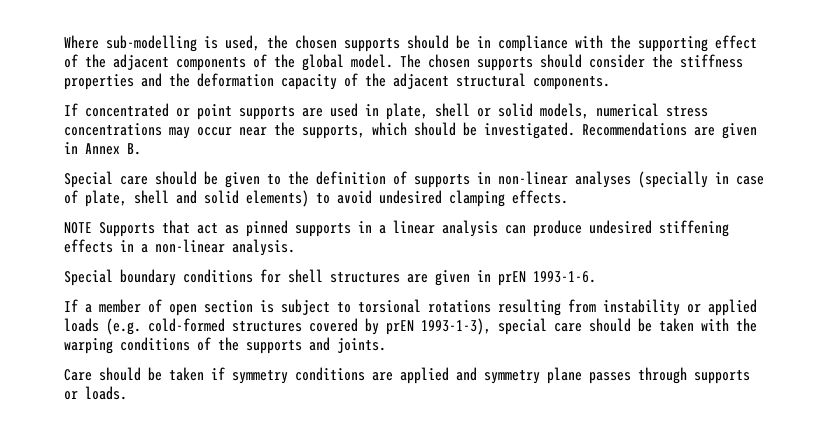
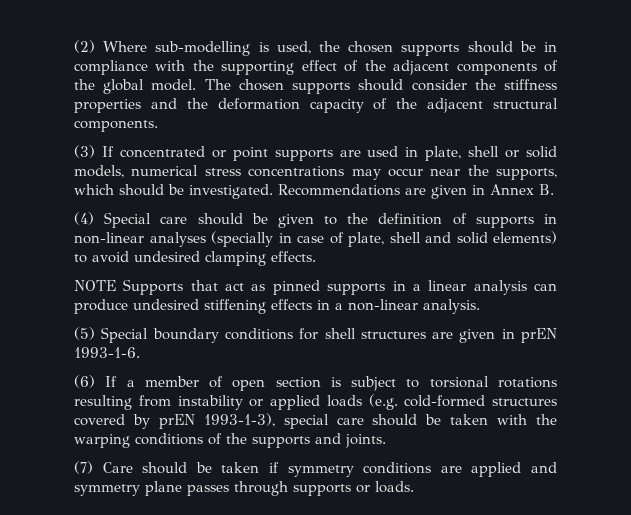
- Where sub-modelling is used, the chosen supports should be in compliance with the supporting effect of the adjacent components of the global model.
+ (2) Where sub-modelling is used, the chosen supports should be in compliance with the supporting effect of the adjacent components of the global model.
- If concentrated or point supports are used in plate, shell or solid models, numerical stress concentrations may occur near the supports, which should be investigated.
+ (3) If concentrated or point supports are used in plate, shell or solid models, numerical stress concentrations may occur near the supports, which should be investigated.
- Special care should be given to the definition of supports in non-linear analyses (specially in case of plate, shell and solid elements) to avoid undesired clamping effects.
+ (4) Special care should be given to the definition of supports in non-linear analyses (specially in case of plate, shell and solid elements) to avoid undesired clamping effects.
- Special boundary conditions for shell structures are given in prEN 1993-1-6.
+ (5) Special boundary conditions for shell structures are given in prEN 1993-1-6.
- If a member of open section is subject to torsional rotations resulting from instability or applied loads (e.g. cold-formed structures covered by prEN 1993-1-3), special care should be taken with the warping conditions of the supports and joints.
+ (6) If a member of open section is subject to torsional rotations resulting from instability or applied loads (e.g. cold-formed structures covered by prEN 1993-1-3), special care should be taken with the warping conditions of the supports and joints.
- Care should be taken if symmetry conditions are applied and symmetry plane passes through supports or loads.
+ (7) Care should be taken if symmetry conditions are applied and symmetry plane passes through supports or loads.

